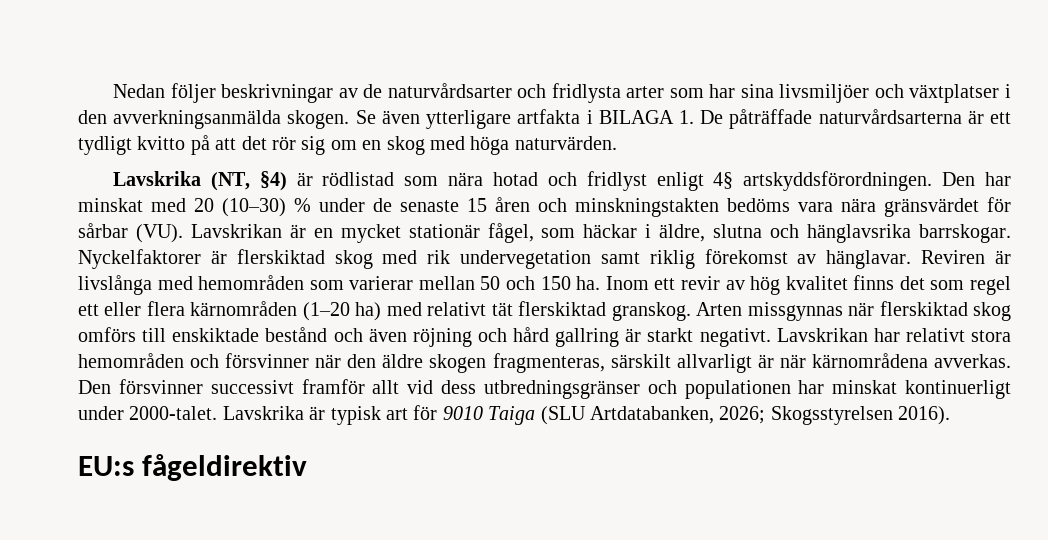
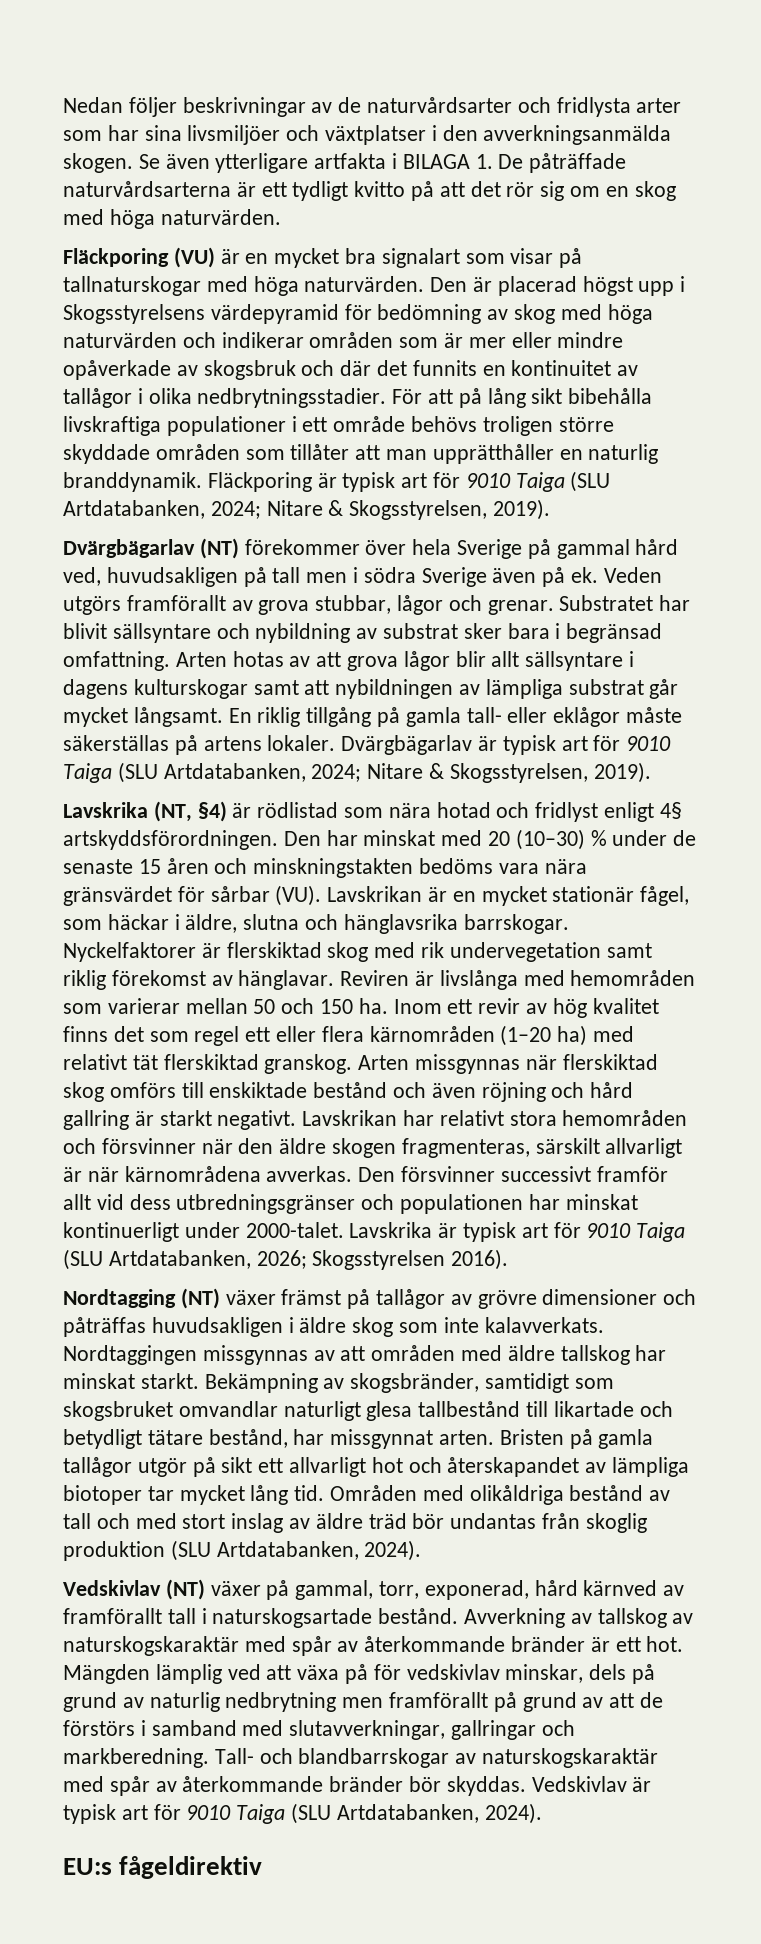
+ Fläckporing (VU) är en mycket bra signalart som visar på tallnaturskogar med höga naturvärden. Den är placerad högst upp i Skogsstyrelsens värdepyramid för bedömning av skog med höga naturvärden och indikerar områden som är mer eller mindre opåverkade av skogsbruk och där det funnits en kontinuitet av tallågor i olika nedbrytningsstadier. För att på lång sikt bibehålla livskraftiga populationer i ett område behövs troligen större skyddade områden som tillåter att man upprätthåller en naturlig branddynamik. Fläckporing är typisk art för 9010 Taiga (SLU Artdatabanken, 2024; Nitare & Skogsstyrelsen, 2019).
+ Dvärgbägarlav (NT) förekommer över hela Sverige på gammal hård ved, huvudsakligen på tall men i södra Sverige även på ek. Veden utgörs framförallt av grova stubbar, lågor och grenar. Substratet har blivit sällsyntare och nybildning av substrat sker bara i begränsad omfattning. Arten hotas av att grova lågor blir allt sällsyntare i dagens kulturskogar samt att nybildningen av lämpliga substrat går mycket långsamt. En riklig tillgång på gamla tall- eller eklågor måste säkerställas på artens lokaler. Dvärgbägarlav är typisk art för 9010 Taiga (SLU Artdatabanken, 2024; Nitare & Skogsstyrelsen, 2019).
+ Nordtagging (NT) växer främst på tallågor av grövre dimensioner och påträffas huvudsakligen i äldre skog som inte kalavverkats. Nordtaggingen missgynnas av att områden med äldre tallskog har minskat starkt. Bekämpning av skogsbränder, samtidigt som skogsbruket omvandlar naturligt glesa tallbestånd till likartade och betydligt tätare bestånd, har missgynnat arten. Bristen på gamla tallågor utgör på sikt ett allvarligt hot och återskapandet av lämpliga biotoper tar mycket lång tid. Områden med olikåldriga bestånd av tall och med stort inslag av äldre träd bör undantas från skoglig produktion (SLU Artdatabanken, 2024).
+ Vedskivlav (NT) växer på gammal, torr, exponerad, hård kärnved av framförallt tall i naturskogsartade bestånd. Avverkning av tallskog av naturskogskaraktär med spår av återkommande bränder är ett hot. Mängden lämplig ved att växa på för vedskivlav minskar, dels på grund av naturlig nedbrytning men framförallt på grund av att de förstörs i samband med slutavverkningar, gallringar och markberedning. Tall- och blandbarrskogar av naturskogskaraktär med spår av återkommande bränder bör skyddas. Vedskivlav är typisk art för 9010 Taiga (SLU Artdatabanken, 2024).

